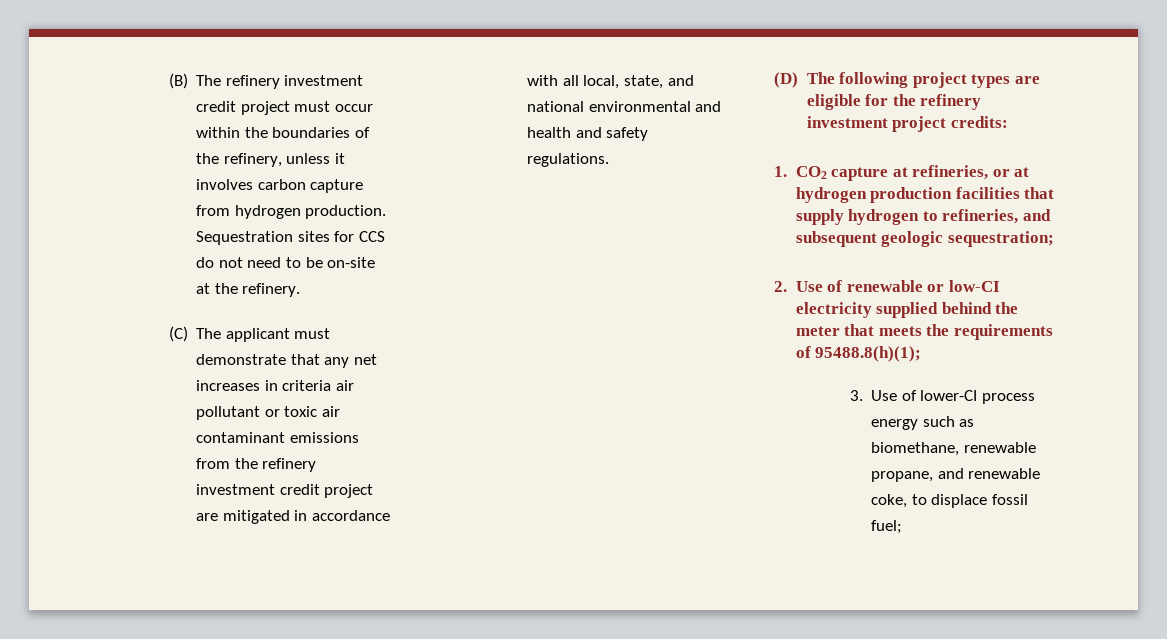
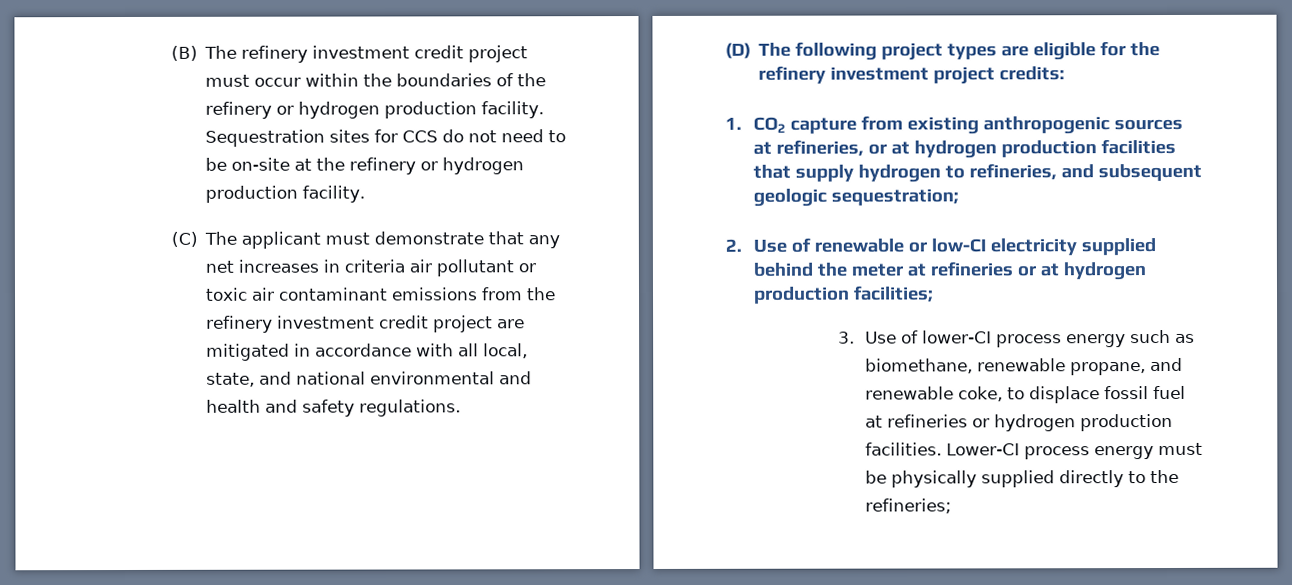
- (B) The refinery investment credit project must occur within the boundaries of the refinery, unless it involves carbon capture from hydrogen production.
+ (B) The refinery investment credit project must occur within the boundaries of the refinery or hydrogen production facility.
- Sequestration sites for CCS do not need to be on-site at the refinery.
+ Sequestration sites for CCS do not need to be on-site at the refinery or hydrogen production facility.
- 1. CO2 capture at refineries, or at hydrogen production facilities that supply hydrogen to refineries, and subsequent geologic sequestration;
+ 1. CO2 capture from existing anthropogenic sources at refineries, or at hydrogen production facilities that supply hydrogen to refineries, and subsequent geologic sequestration;
- 2. Use of renewable or low-CI electricity supplied behind the meter that meets the requirements of 95488.8(h)(1);
+ 2. Use of renewable or low-CI electricity supplied behind the meter at refineries or at hydrogen production facilities;
- 3. Use of lower-CI process energy such as biomethane, renewable propane, and renewable coke, to displace fossil fuel;
+ 3. Use of lower-CI process energy such as biomethane, renewable propane, and renewable coke, to displace fossil fuel at refineries or hydrogen production facilities. Lower-CI process energy must be physically supplied directly to the refineries;

